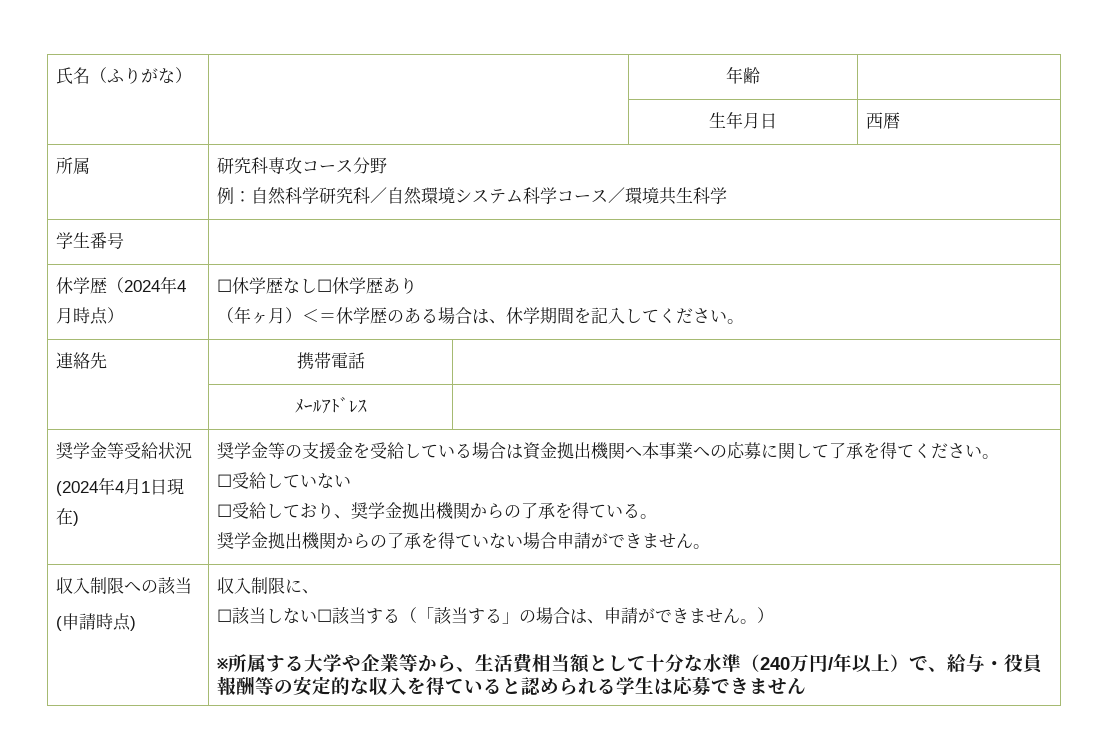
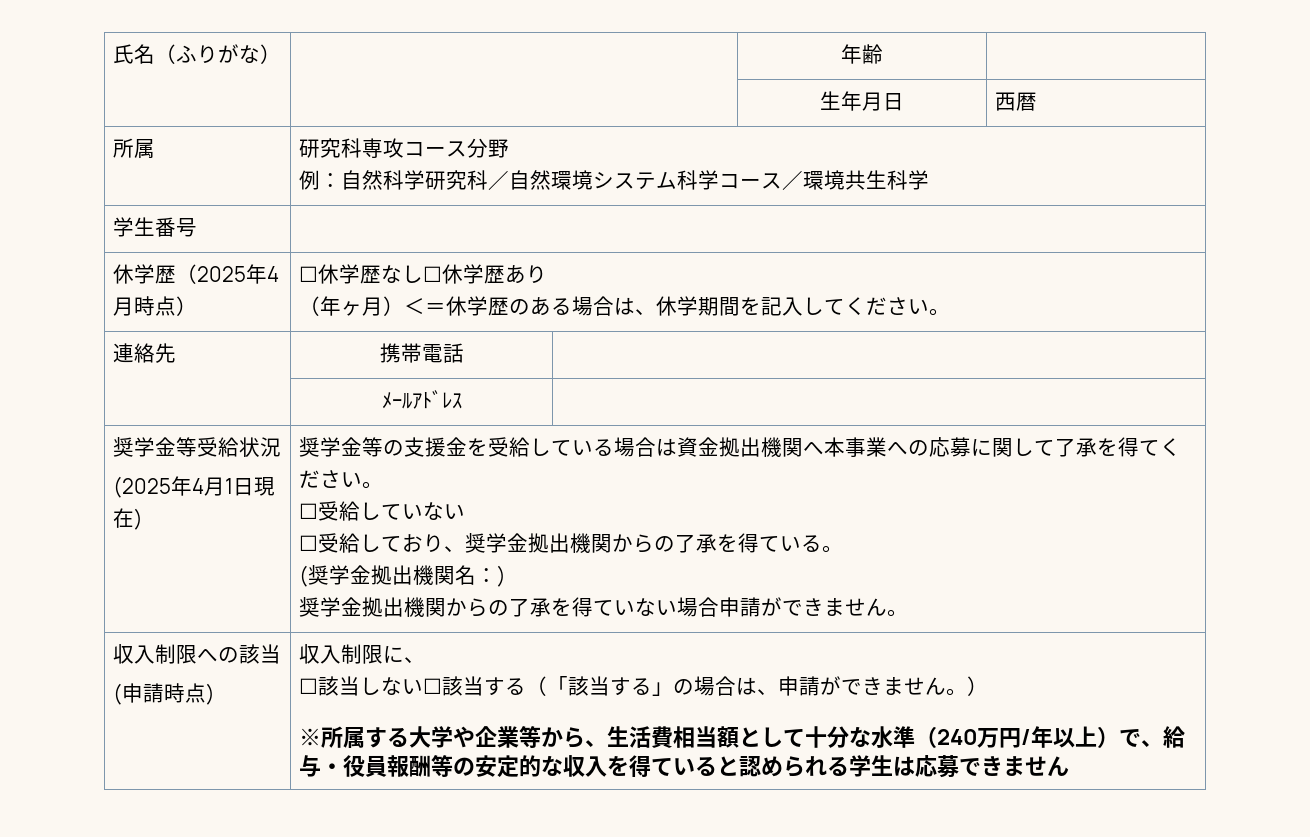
- 休学歴（2024年4月時点） | ☐休学歴なし☐休学歴あり
+ 休学歴（2025年4月時点） | ☐休学歴なし☐休学歴あり
- (2024年4月1日現在)
+ (2025年4月1日現在)
+ (奨学金拠出機関名：)

